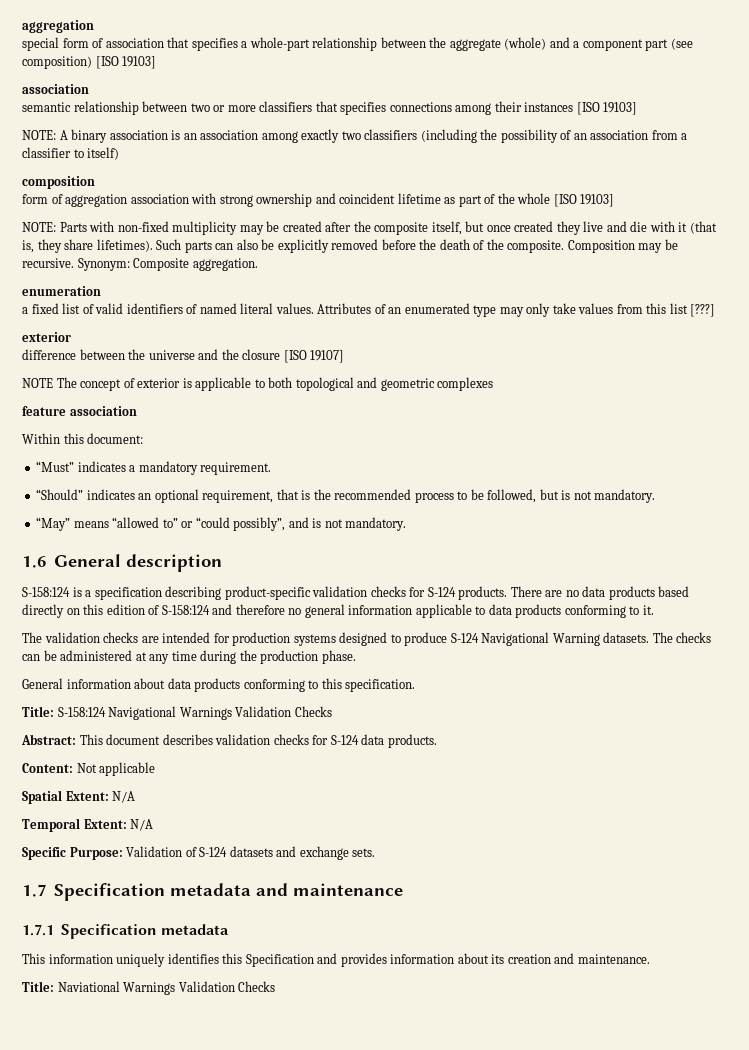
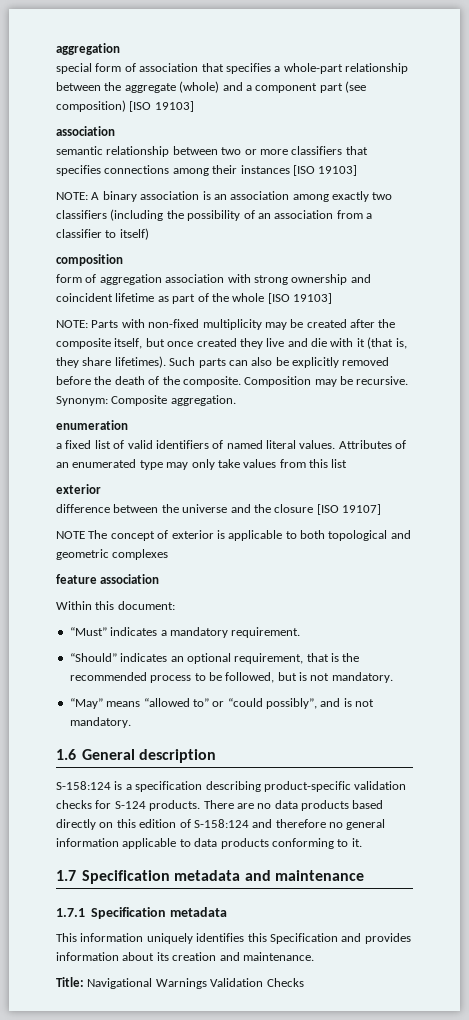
- Attributes of an enumerated type may only take values from this list [???]
+ Attributes of an enumerated type may only take values from this list
- The validation checks are intended for production systems designed to produce S-124 Navigational Warning datasets. The checks can be administered at any time during the production phase.
- General information about data products conforming to this specification.
- Title: S-158:124 Navigational Warnings Validation Checks
- Abstract: This document describes validation checks for S-124 data products.
- Content: Not applicable
- Spatial Extent: N/A
- Temporal Extent: N/A
- Specific Purpose: Validation of S-124 datasets and exchange sets.
- Title: Naviational Warnings Validation Checks
+ Title: Navigational Warnings Validation Checks

